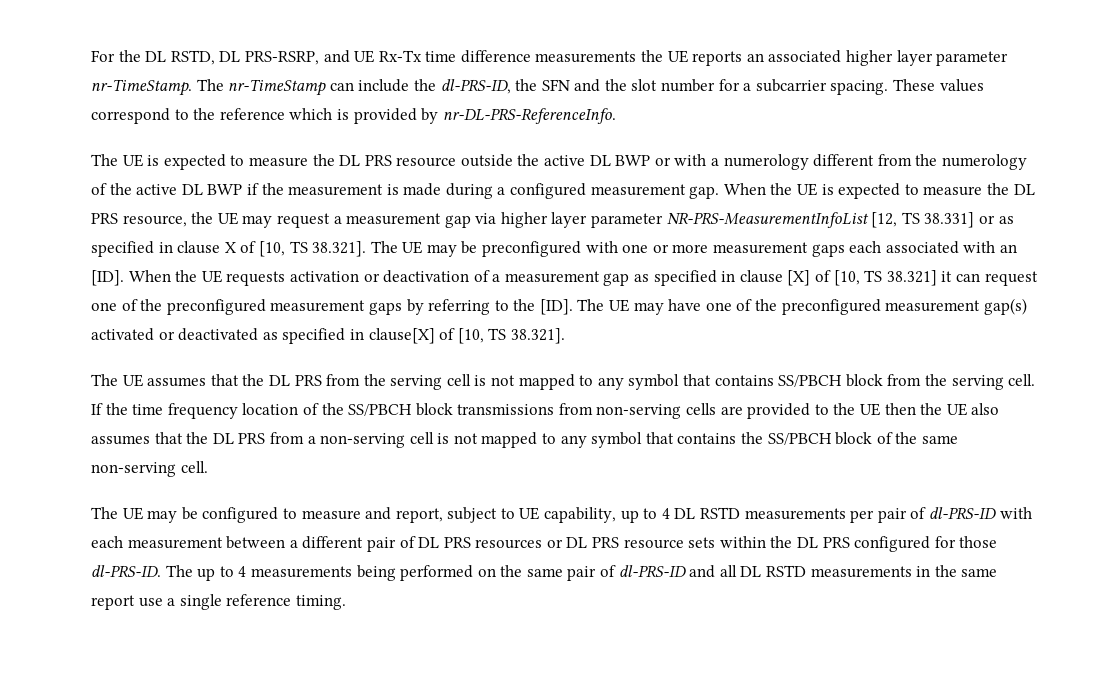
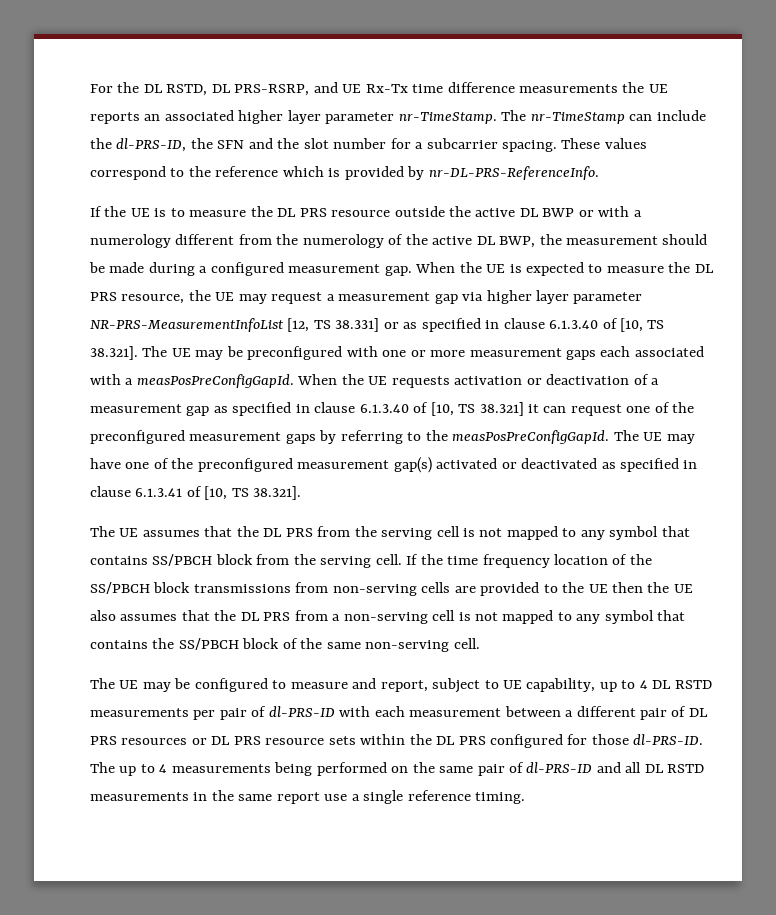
- The UE is expected to measure the DL PRS resource outside the active DL BWP or with a numerology different from the numerology of the active DL BWP if the measurement is made during a configured measurement gap.
+ If the UE is to measure the DL PRS resource outside the active DL BWP or with a numerology different from the numerology of the active DL BWP, the measurement should be made during a configured measurement gap.
- When the UE is expected to measure the DL PRS resource, the UE may request a measurement gap via higher layer parameter NR-PRS-MeasurementInfoList [12, TS 38.331] or as specified in clause X of [10, TS 38.321]. The UE may be preconfigured with one or more measurement gaps each associated with an [ID]. When the UE requests activation or deactivation of a measurement gap as specified in clause [X] of [10, TS 38.321] it can request one of the preconfigured measurement gaps by referring to the [ID]. The UE may have one of the preconfigured measurement gap(s) activated or deactivated as specified in clause[X] of [10, TS 38.321].
+ When the UE is expected to measure the DL PRS resource, the UE may request a measurement gap via higher layer parameter NR-PRS-MeasurementInfoList [12, TS 38.331] or as specified in clause 6.1.3.40 of [10, TS 38.321]. The UE may be preconfigured with one or more measurement gaps each associated with a measPosPreConfigGapId. When the UE requests activation or deactivation of a measurement gap as specified in clause 6.1.3.40 of [10, TS 38.321] it can request one of the preconfigured measurement gaps by referring to the measPosPreConfigGapId. The UE may have one of the preconfigured measurement gap(s) activated or deactivated as specified in clause 6.1.3.41 of [10, TS 38.321].

